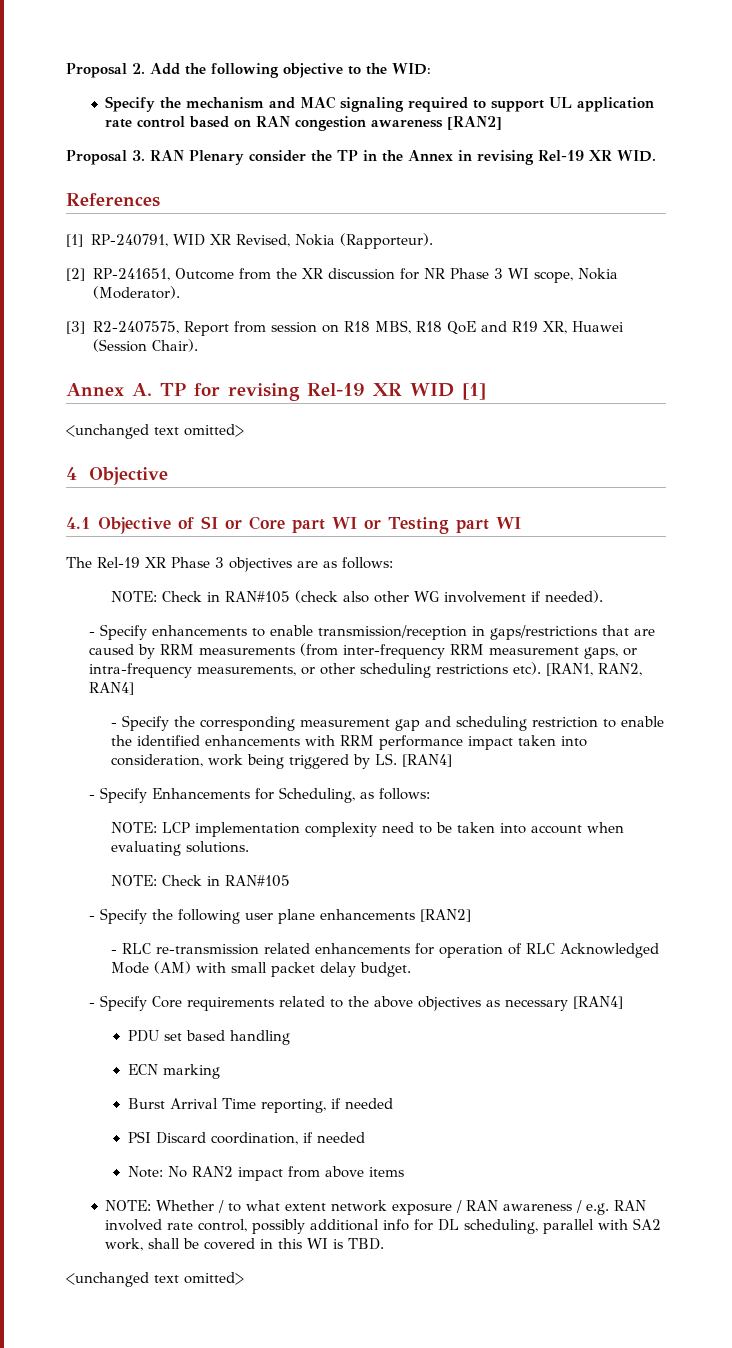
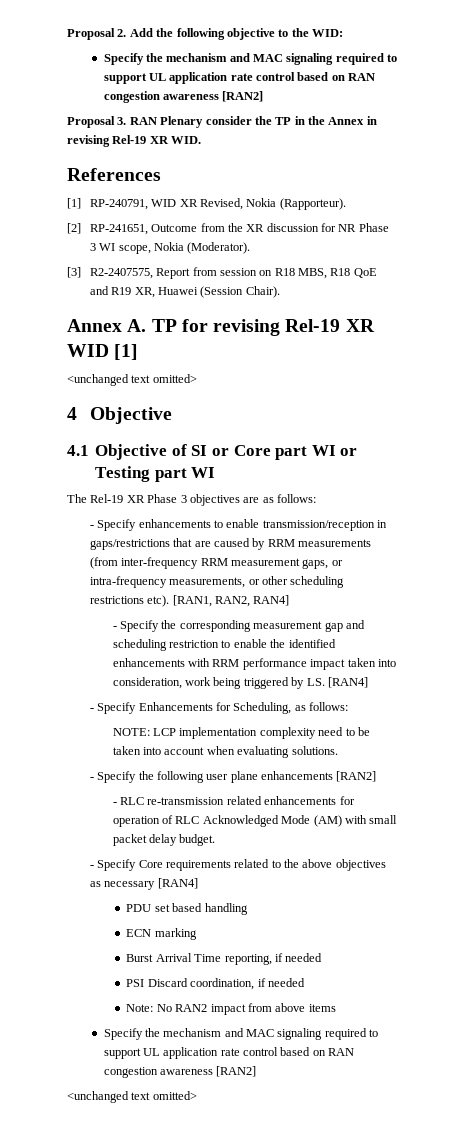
- NOTE: Check in RAN#105 (check also other WG involvement if needed).
  NOTE: LCP implementation complexity need to be taken into account when evaluating solutions.
- NOTE: Check in RAN#105
  Note: No RAN2 impact from above items
- NOTE: Whether / to what extent network exposure / RAN awareness / e.g. RAN involved rate control, possibly additional info for DL scheduling, parallel with SA2 work, shall be covered in this WI is TBD.
+ Specify the mechanism and MAC signaling required to support UL application rate control based on RAN congestion awareness [RAN2]

